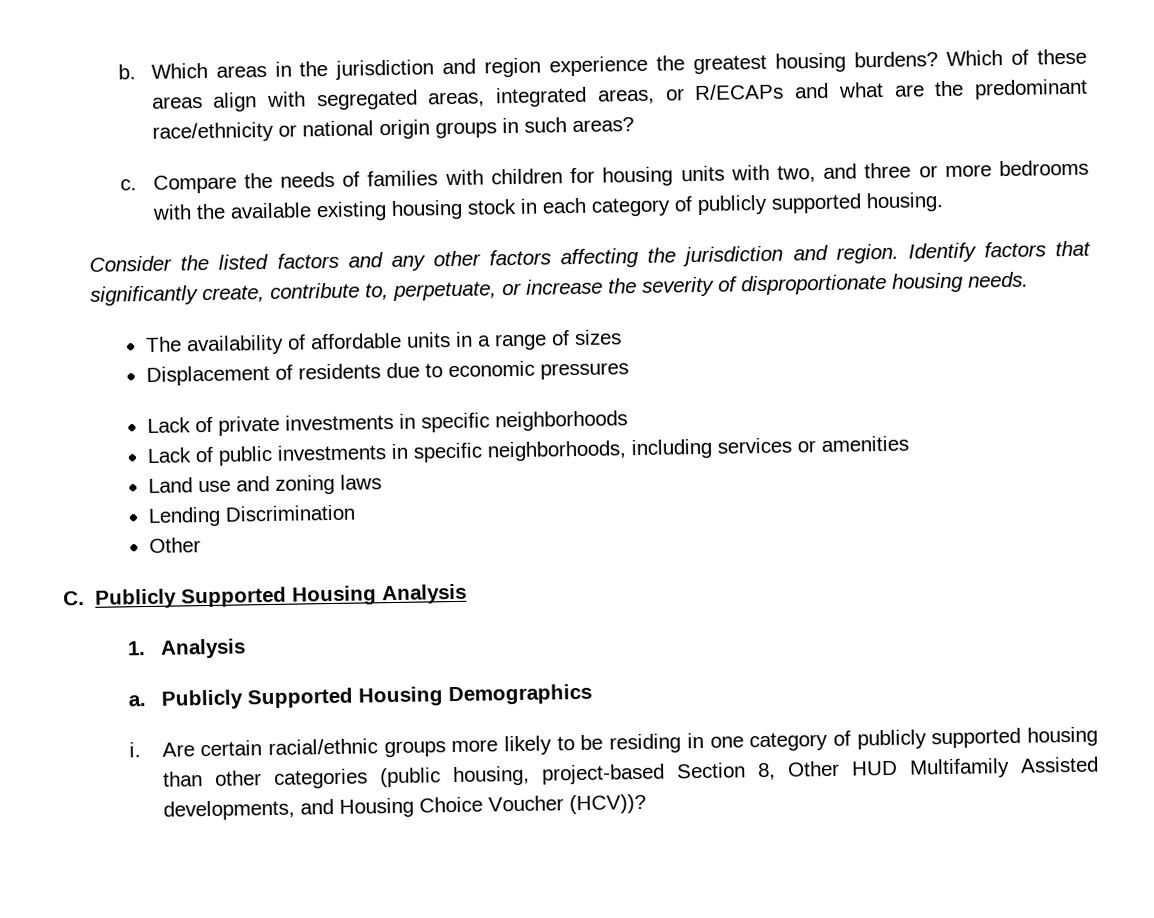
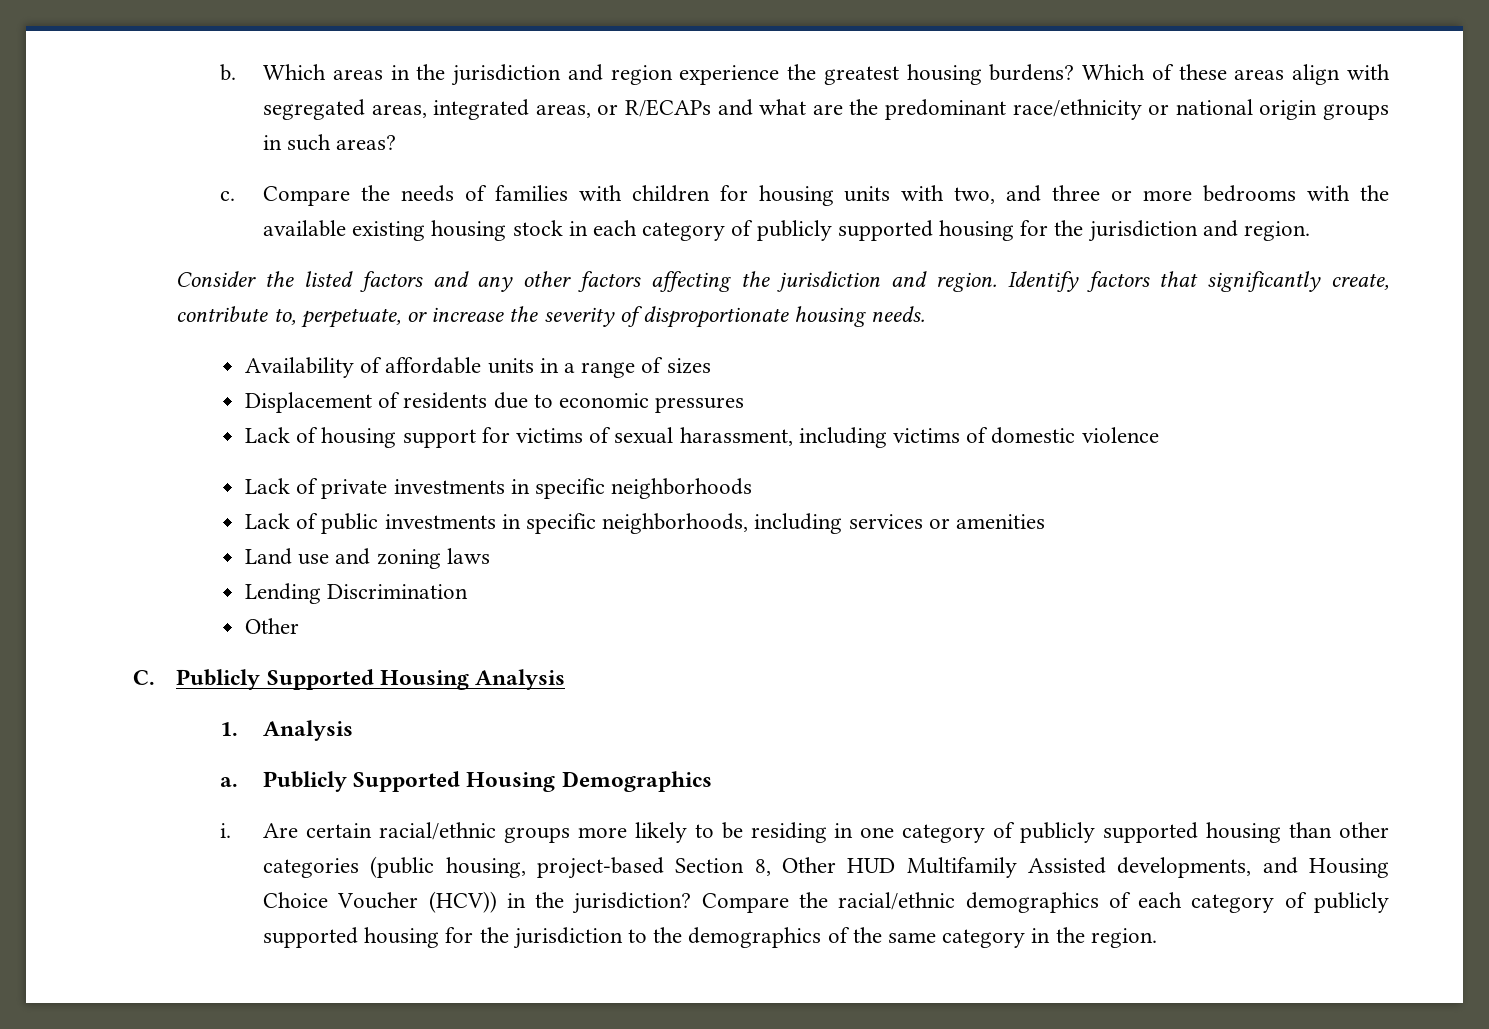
- Compare the needs of families with children for housing units with two, and three or more bedrooms with the available existing housing stock in each category of publicly supported housing.
+ Compare the needs of families with children for housing units with two, and three or more bedrooms with the available existing housing stock in each category of publicly supported housing for the jurisdiction and region.
- The availability of affordable units in a range of sizes
+ Availability of affordable units in a range of sizes
+ Lack of housing support for victims of sexual harassment, including victims of domestic violence
- Are certain racial/ethnic groups more likely to be residing in one category of publicly supported housing than other categories (public housing, project-based Section 8, Other HUD Multifamily Assisted developments, and Housing Choice Voucher (HCV))?
+ Are certain racial/ethnic groups more likely to be residing in one category of publicly supported housing than other categories (public housing, project-based Section 8, Other HUD Multifamily Assisted developments, and Housing Choice Voucher (HCV)) in the jurisdiction? Compare the racial/ethnic demographics of each category of publicly supported housing for the jurisdiction to the demographics of the same category in the region.

